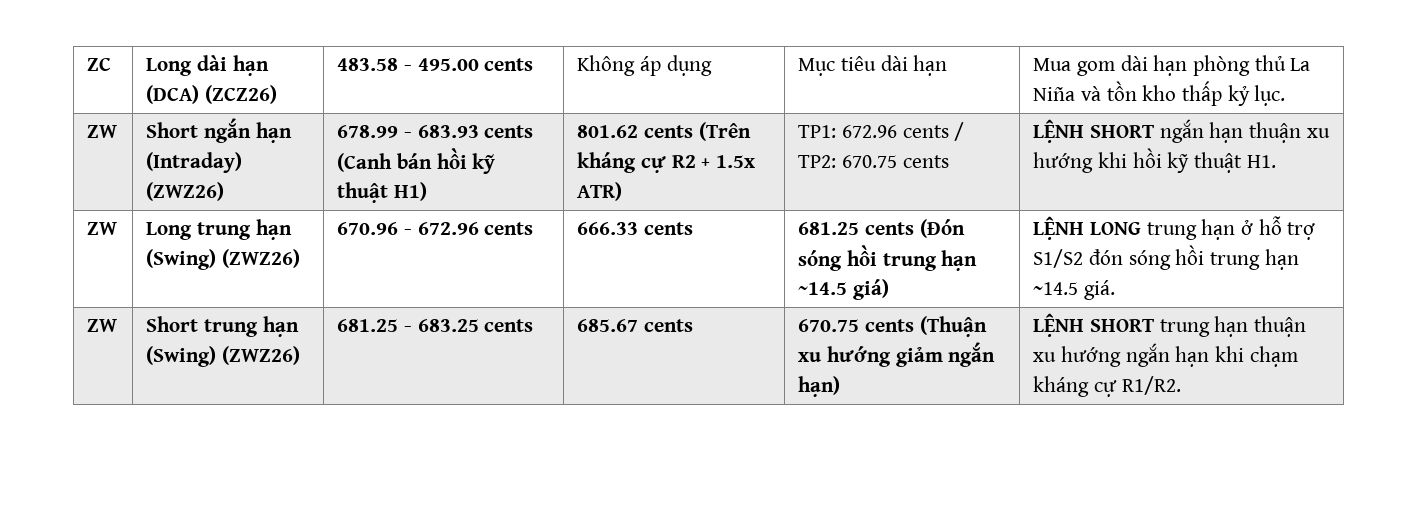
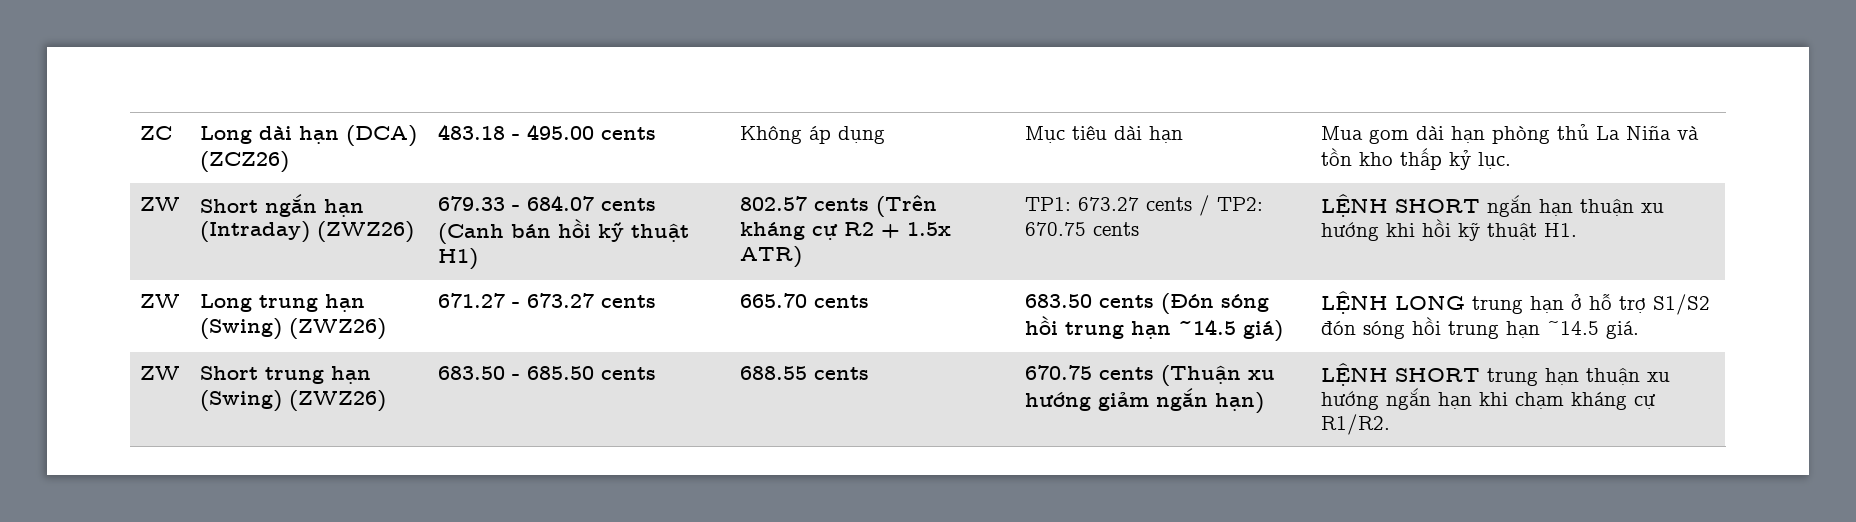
- ZC | Long dài hạn (DCA) (ZCZ26) | 483.58 - 495.00 cents | Không áp dụng | Mục tiêu dài hạn | Mua gom dài hạn phòng thủ La Niña và tồn kho thấp kỷ lục.
+ ZC | Long dài hạn (DCA) (ZCZ26) | 483.18 - 495.00 cents | Không áp dụng | Mục tiêu dài hạn | Mua gom dài hạn phòng thủ La Niña và tồn kho thấp kỷ lục.
- 678.99 - 683.93 cents (Canh bán hồi kỹ thuật H1)
+ 679.33 - 684.07 cents (Canh bán hồi kỹ thuật H1)
- 801.62 cents (Trên kháng cự R2 + 1.5x ATR)
+ 802.57 cents (Trên kháng cự R2 + 1.5x ATR)
- TP1: 672.96 cents / TP2: 670.75 cents
+ TP1: 673.27 cents / TP2: 670.75 cents
- ZW | Long trung hạn (Swing) (ZWZ26) | 670.96 - 672.96 cents | 666.33 cents | 681.25 cents (Đón sóng hồi trung hạn ~14.5 giá) | LỆNH LONG trung hạn ở hỗ trợ S1/S2 đón sóng hồi trung hạn ~14.5 giá.
+ ZW | Long trung hạn (Swing) (ZWZ26) | 671.27 - 673.27 cents | 665.70 cents | 683.50 cents (Đón sóng hồi trung hạn ~14.5 giá) | LỆNH LONG trung hạn ở hỗ trợ S1/S2 đón sóng hồi trung hạn ~14.5 giá.
- ZW | Short trung hạn (Swing) (ZWZ26) | 681.25 - 683.25 cents | 685.67 cents | 670.75 cents (Thuận xu hướng giảm ngắn hạn) | LỆNH SHORT trung hạn thuận xu hướng ngắn hạn khi chạm kháng cự R1/R2.
+ ZW | Short trung hạn (Swing) (ZWZ26) | 683.50 - 685.50 cents | 688.55 cents | 670.75 cents (Thuận xu hướng giảm ngắn hạn) | LỆNH SHORT trung hạn thuận xu hướng ngắn hạn khi chạm kháng cự R1/R2.

